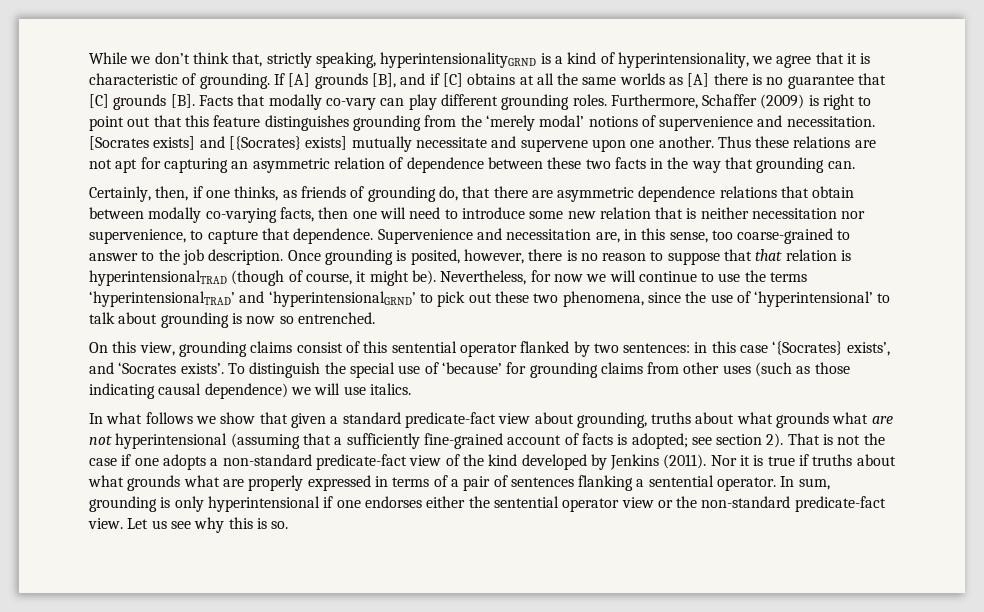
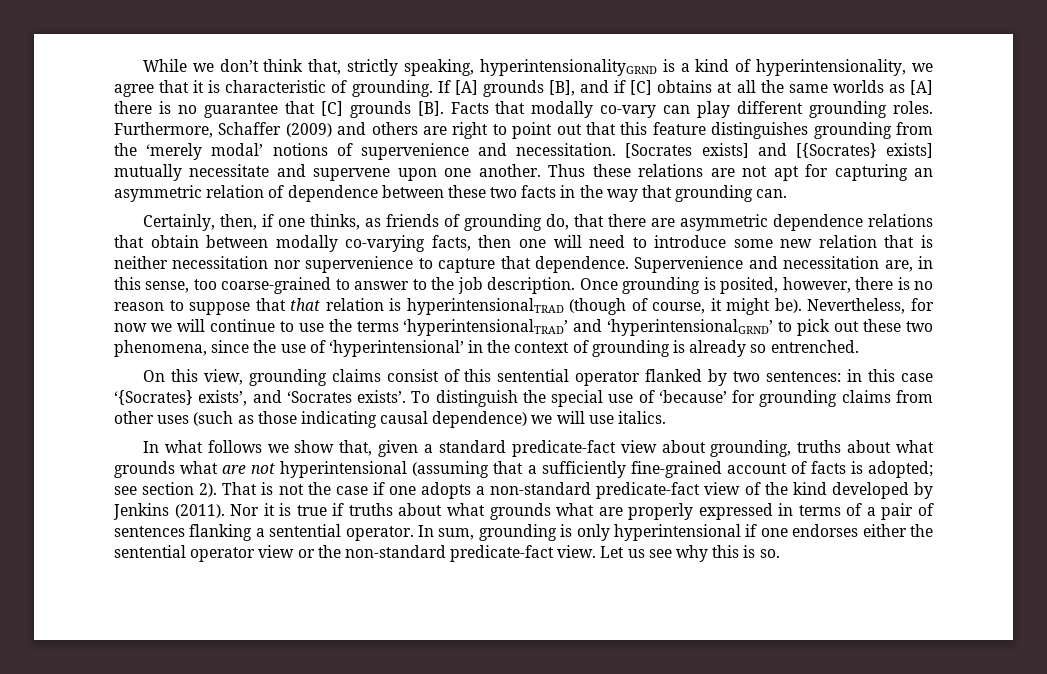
- Furthermore, Schaffer (2009) is right to point out that this feature distinguishes grounding from the ‘merely modal’ notions of supervenience and necessitation.
+ Furthermore, Schaffer (2009) and others are right to point out that this feature distinguishes grounding from the ‘merely modal’ notions of supervenience and necessitation.
- Certainly, then, if one thinks, as friends of grounding do, that there are asymmetric dependence relations that obtain between modally co-varying facts, then one will need to introduce some new relation that is neither necessitation nor supervenience, to capture that dependence.
+ Certainly, then, if one thinks, as friends of grounding do, that there are asymmetric dependence relations that obtain between modally co-varying facts, then one will need to introduce some new relation that is neither necessitation nor supervenience to capture that dependence.
- Nevertheless, for now we will continue to use the terms ‘hyperintensionalTRAD’ and ‘hyperintensionalGRND’ to pick out these two phenomena, since the use of ‘hyperintensional’ to talk about grounding is now so entrenched.
+ Nevertheless, for now we will continue to use the terms ‘hyperintensionalTRAD’ and ‘hyperintensionalGRND’ to pick out these two phenomena, since the use of ‘hyperintensional’ in the context of grounding is already so entrenched.
- In what follows we show that given a standard predicate-fact view about grounding, truths about what grounds what are not hyperintensional (assuming that a sufficiently fine-grained account of facts is adopted; see section 2).
+ In what follows we show that, given a standard predicate-fact view about grounding, truths about what grounds what are not hyperintensional (assuming that a sufficiently fine-grained account of facts is adopted; see section 2).

